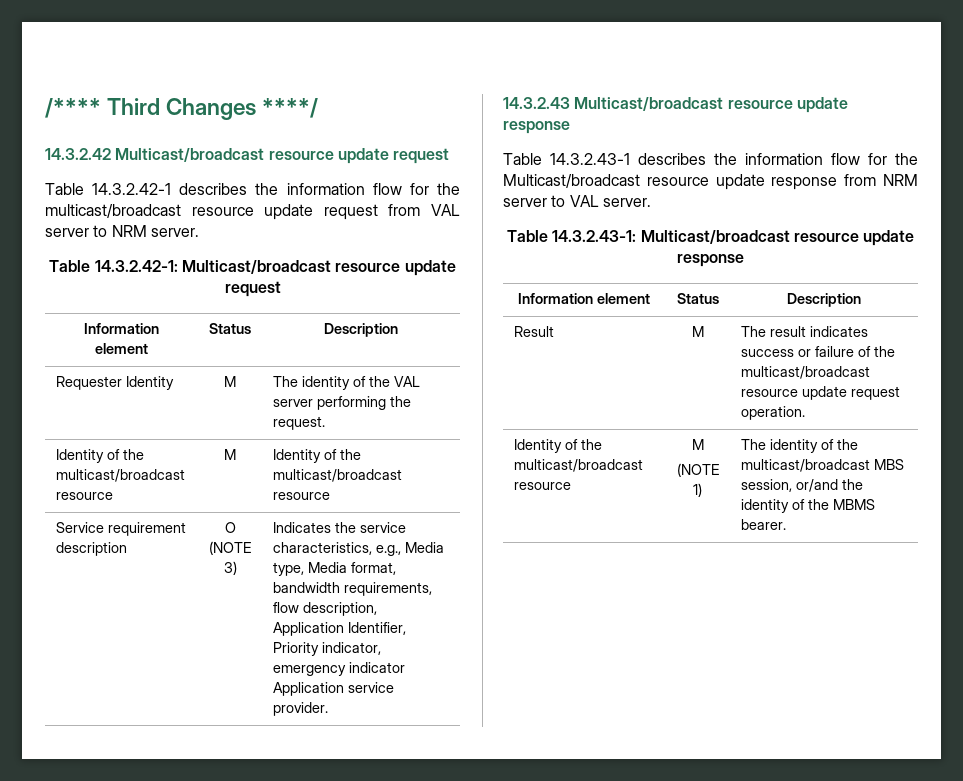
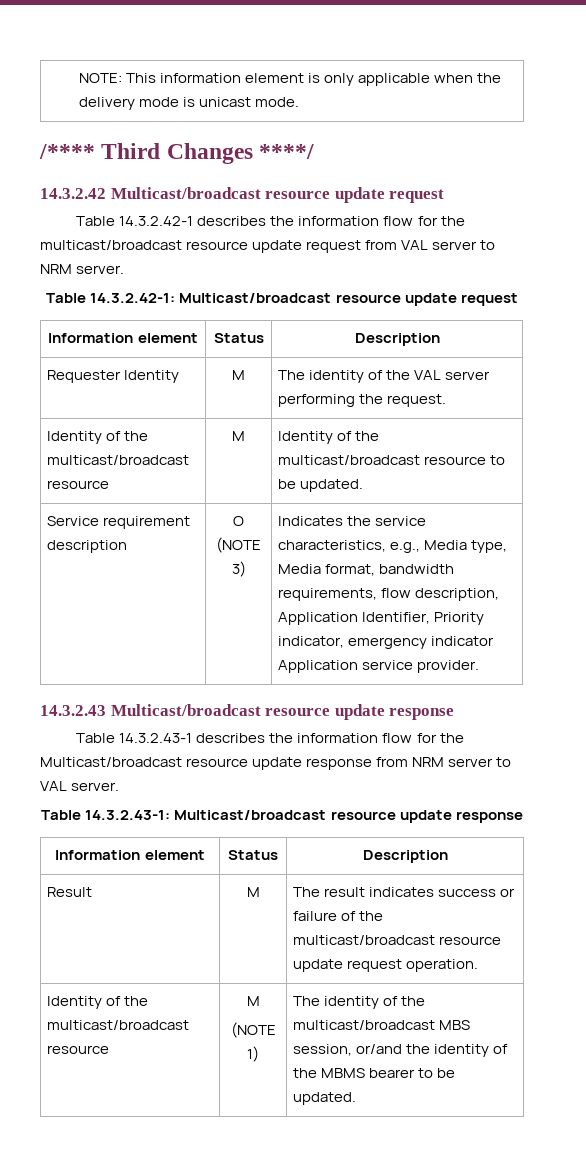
+ NOTE: This information element is only applicable when the delivery mode is unicast mode.
- Identity of the multicast/broadcast resource | M | Identity of the multicast/broadcast resource
+ Identity of the multicast/broadcast resource | M | Identity of the multicast/broadcast resource to be updated.
  Result | M | The result indicates success or failure of the multicast/broadcast resource update request operation.
  Identity of the multicast/broadcast resource | M
- (NOTE 1) | The identity of the multicast/broadcast MBS session, or/and the identity of the MBMS bearer.
+ (NOTE 1) | The identity of the multicast/broadcast MBS session, or/and the identity of the MBMS bearer to be updated.

